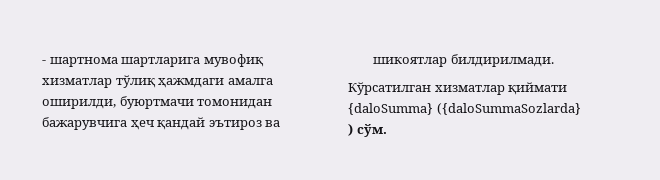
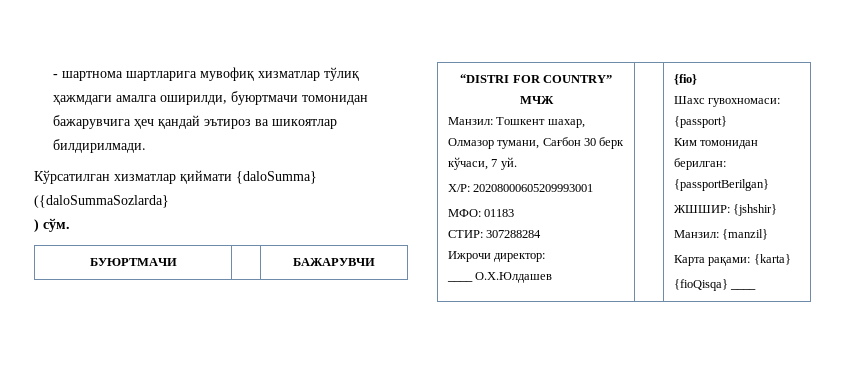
+ БУЮРТМАЧИ | | БАЖАРУВЧИ
+ “DISTRI FOR COUNTRY” МЧЖ
+ Манзил: Тошкент шахар, Олмазор тумани, Сағбон 30 берк кўчаси, 7 уй.
+ Х/Р: 20208000605209993001
+ МФО: 01183
+ СТИР: 307288284
+ Ижрочи директор:
+ ____ О.Х.Юлдашев | | {fio}
+ Шахс гувохномаси: {passport}
+ Ким томонидан берилган: {passportBerilgan}
+ ЖШШИР: {jshshir}
+ Манзил: {manzil}
+ Карта рақами: {karta}
+ {fioQisqa} ____

